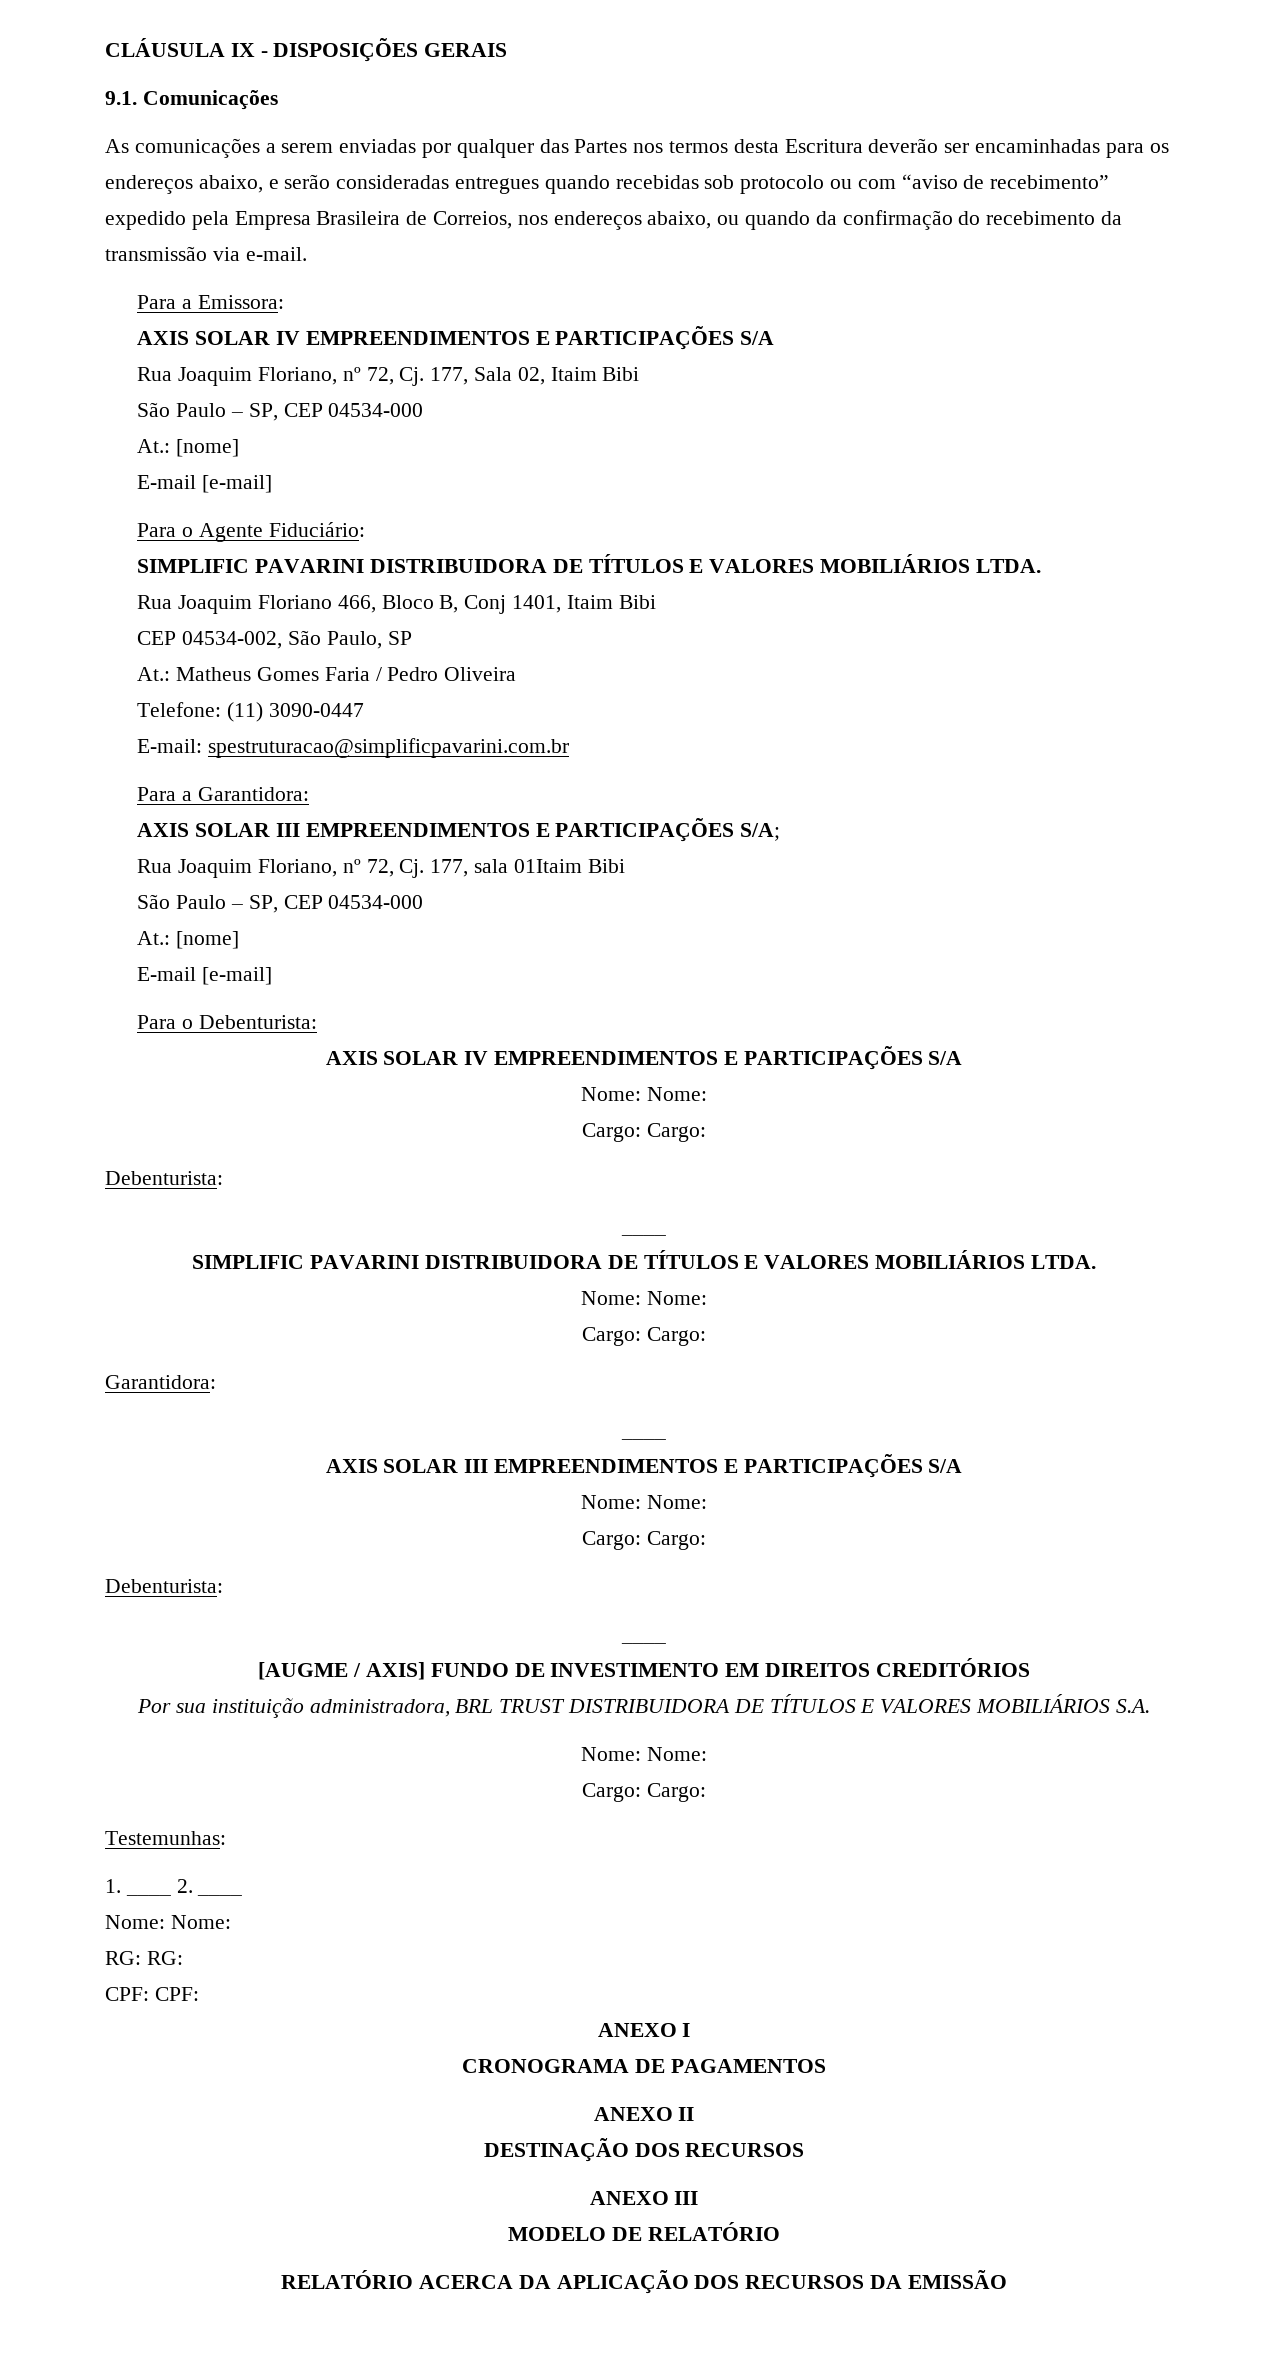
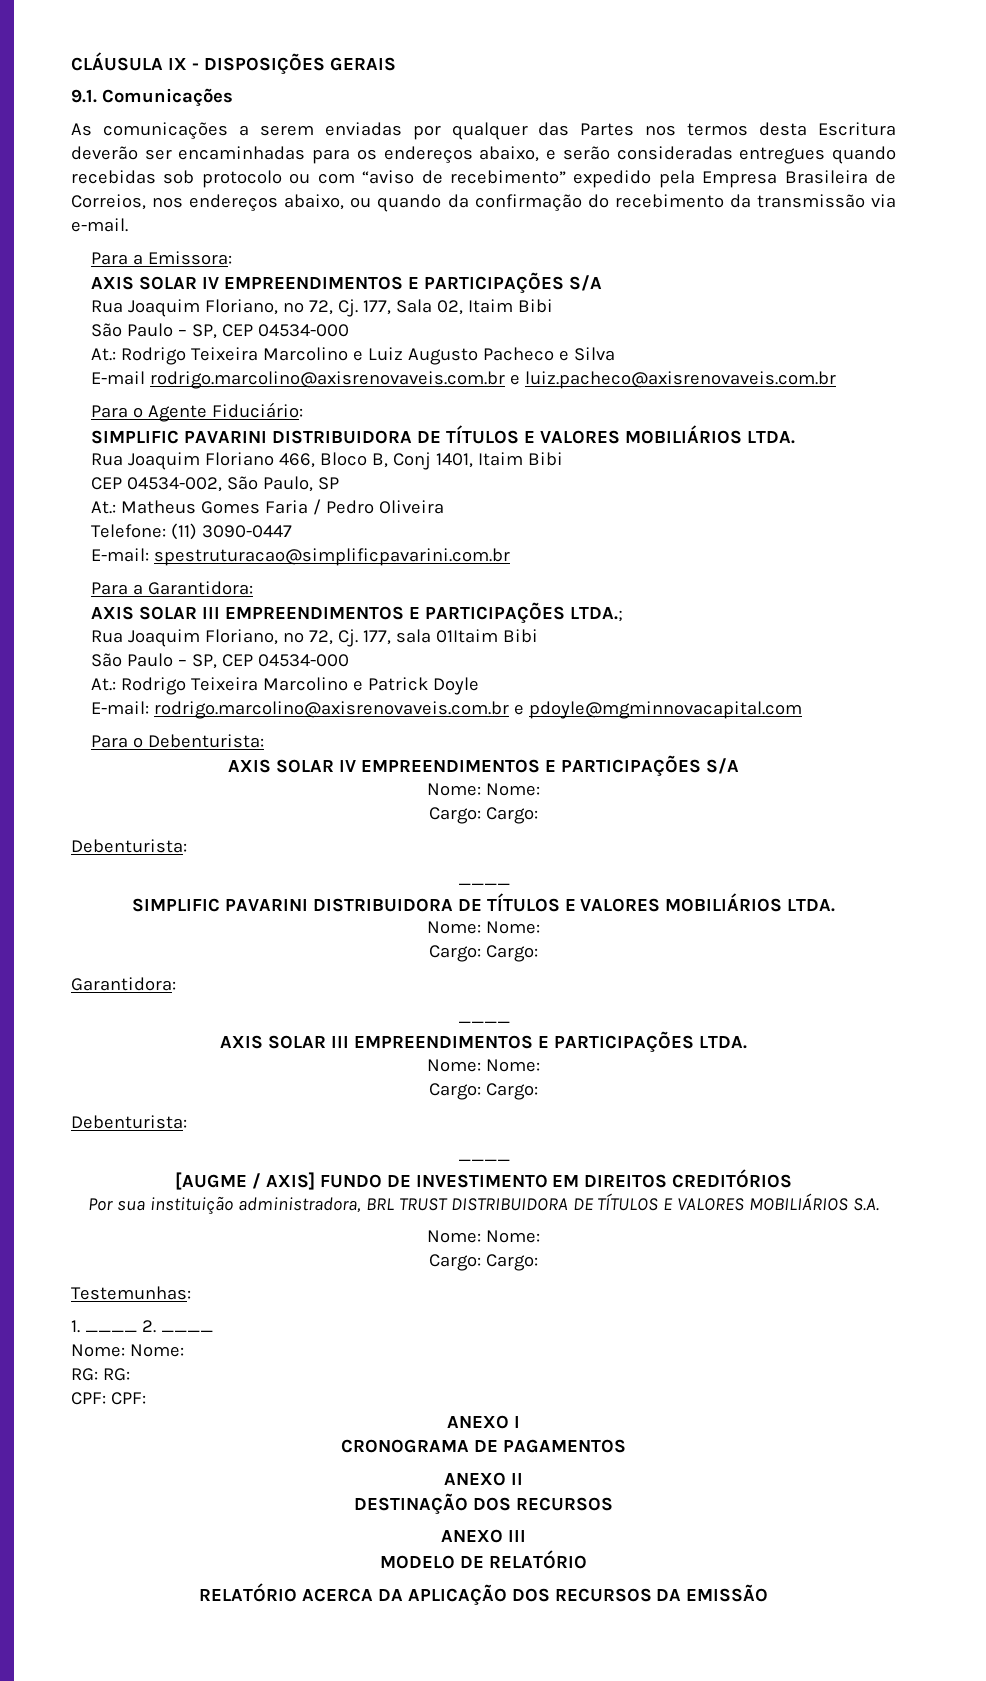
  Rua Joaquim Floriano, nº 72, Cj. 177, Sala 02, Itaim Bibi
  São Paulo – SP, CEP 04534-000
- At.: [nome]
- E-mail [e-mail]
+ At.: Rodrigo Teixeira Marcolino e Luiz Augusto Pacheco e Silva
+ E-mail rodrigo.marcolino@axisrenovaveis.com.br e luiz.pacheco@axisrenovaveis.com.br
- AXIS SOLAR III EMPREENDIMENTOS E PARTICIPAÇÕES S/A;
+ AXIS SOLAR III EMPREENDIMENTOS E PARTICIPAÇÕES LTDA.;
  Rua Joaquim Floriano, nº 72, Cj. 177, sala 01Itaim Bibi
  São Paulo – SP, CEP 04534-000
- At.: [nome]
- E-mail [e-mail]
+ At.: Rodrigo Teixeira Marcolino e Patrick Doyle
+ E-mail: rodrigo.marcolino@axisrenovaveis.com.br e pdoyle@mgminnovacapital.com
- AXIS SOLAR III EMPREENDIMENTOS E PARTICIPAÇÕES S/A
+ AXIS SOLAR III EMPREENDIMENTOS E PARTICIPAÇÕES LTDA.

